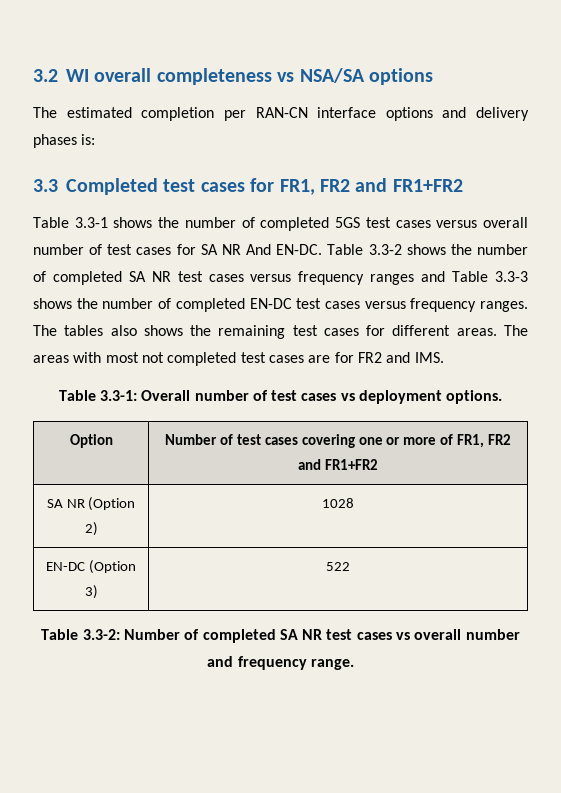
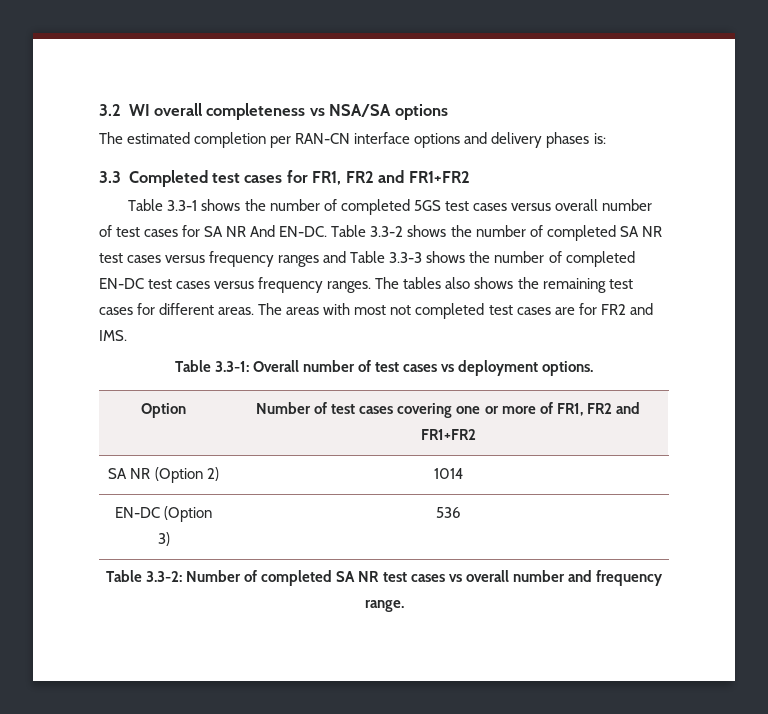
- SA NR (Option 2) | 1028
+ SA NR (Option 2) | 1014
- EN-DC (Option 3) | 522
+ EN-DC (Option 3) | 536

